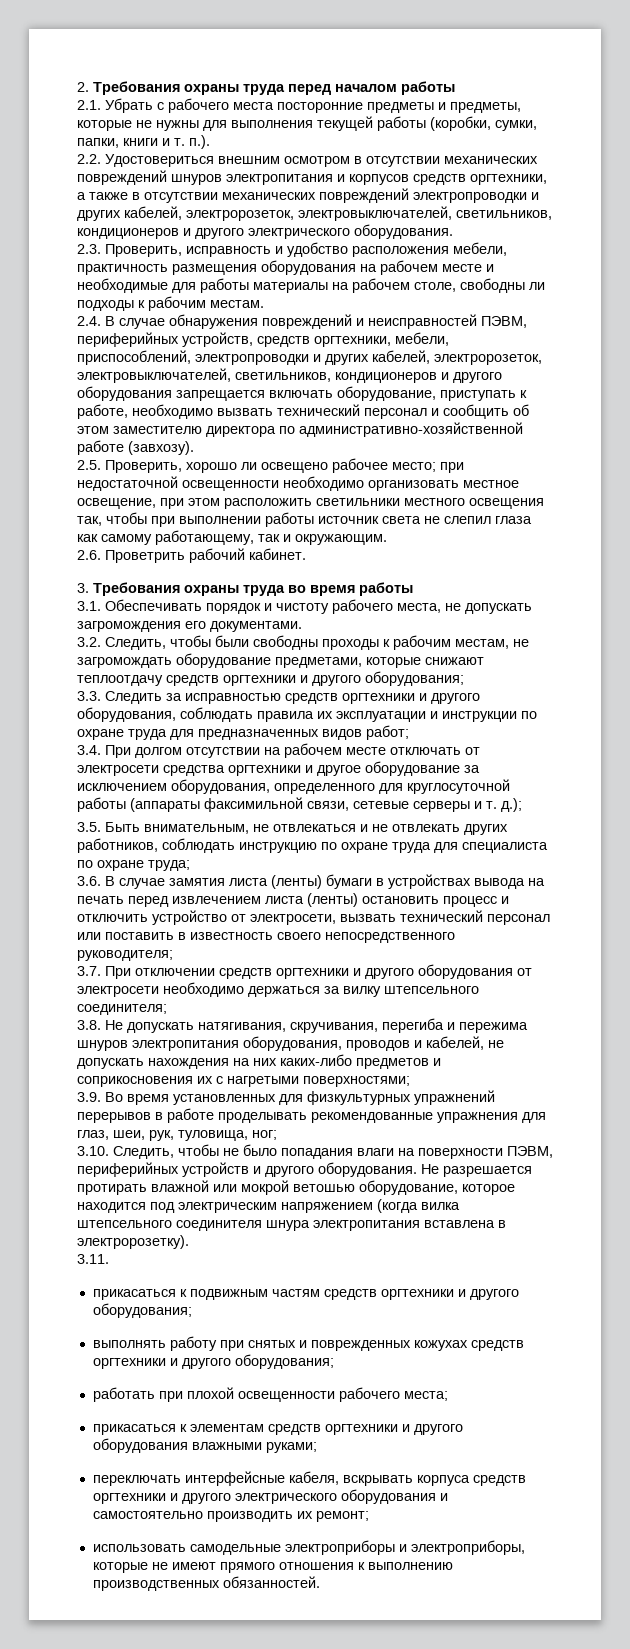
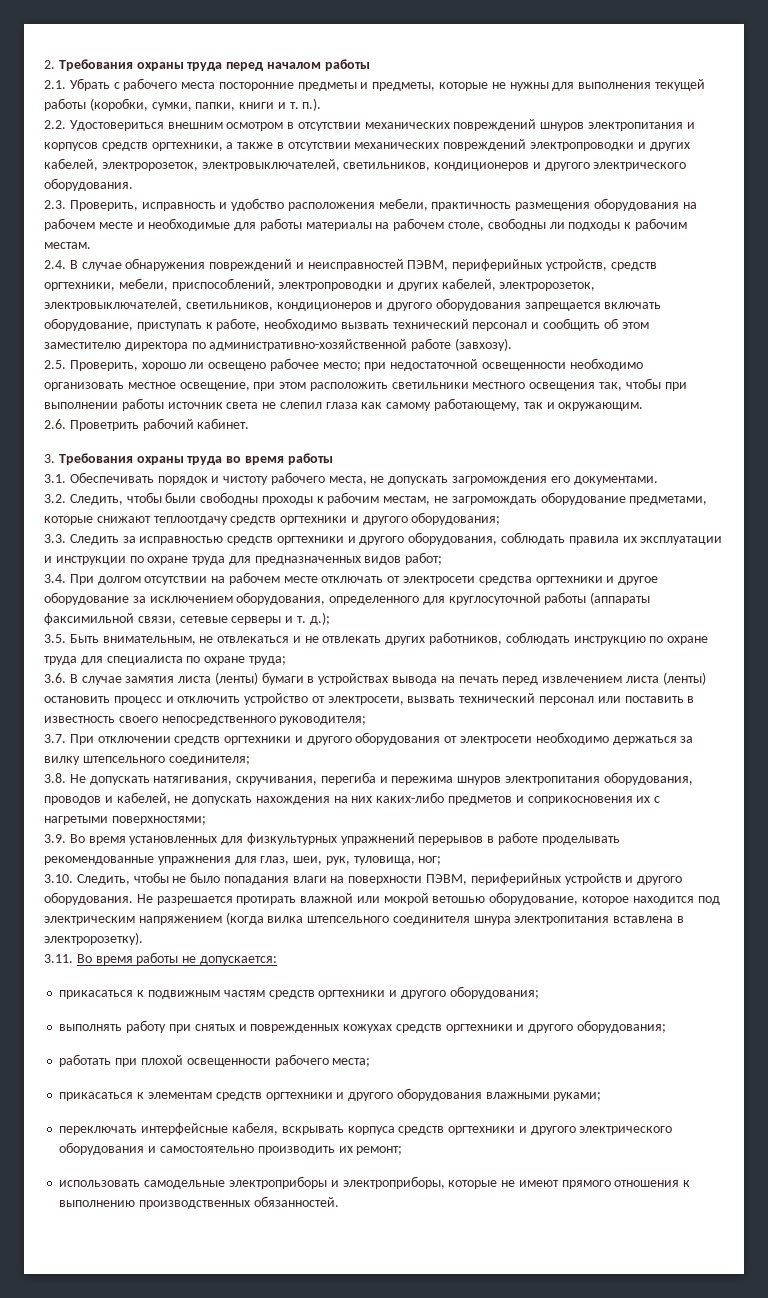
- 3.11.
+ 3.11. Во время работы не допускается:

